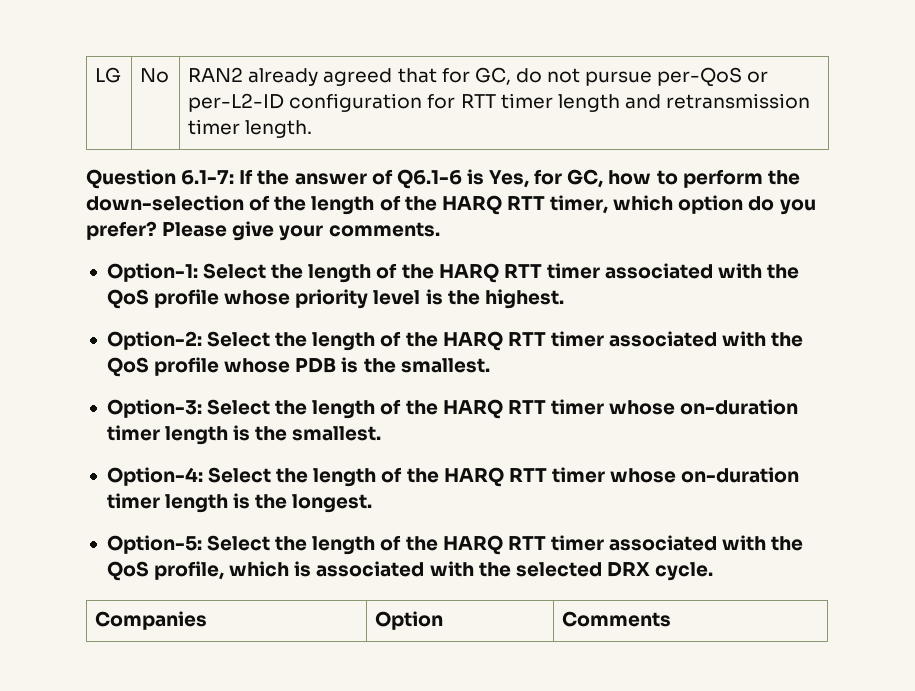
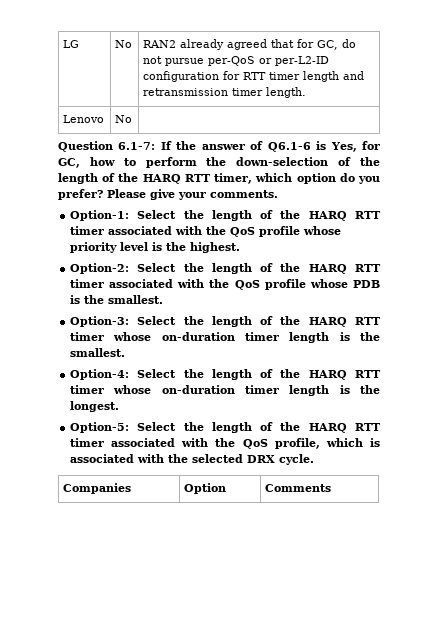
+ Lenovo | No |

